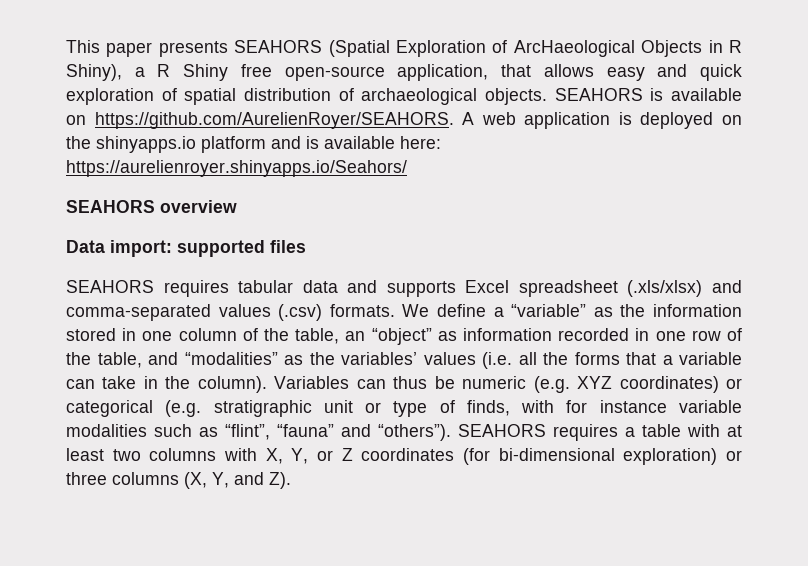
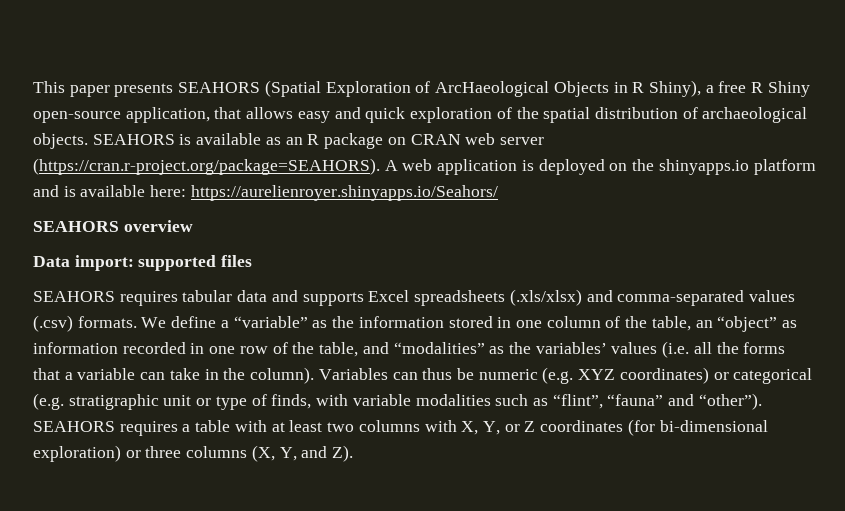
- This paper presents SEAHORS (Spatial Exploration of ArcHaeological Objects in R Shiny), a R Shiny free open-source application, that allows easy and quick exploration of spatial distribution of archaeological objects.
+ This paper presents SEAHORS (Spatial Exploration of ArcHaeological Objects in R Shiny), a free R Shiny open-source application, that allows easy and quick exploration of the spatial distribution of archaeological objects.
- SEAHORS is available on https://github.com/AurelienRoyer/SEAHORS. A web application is deployed on the shinyapps.io platform and is available here: https://aurelienroyer.shinyapps.io/Seahors/
+ SEAHORS is available as an R package on CRAN web server (https://cran.r-project.org/package=SEAHORS). A web application is deployed on the shinyapps.io platform and is available here: https://aurelienroyer.shinyapps.io/Seahors/
- SEAHORS requires tabular data and supports Excel spreadsheet (.xls/xlsx) and comma-separated values (.csv) formats.
+ SEAHORS requires tabular data and supports Excel spreadsheets (.xls/xlsx) and comma-separated values (.csv) formats.
- Variables can thus be numeric (e.g. XYZ coordinates) or categorical (e.g. stratigraphic unit or type of finds, with for instance variable modalities such as “flint”, “fauna” and “others”).
+ Variables can thus be numeric (e.g. XYZ coordinates) or categorical (e.g. stratigraphic unit or type of finds, with variable modalities such as “flint”, “fauna” and “other”).

